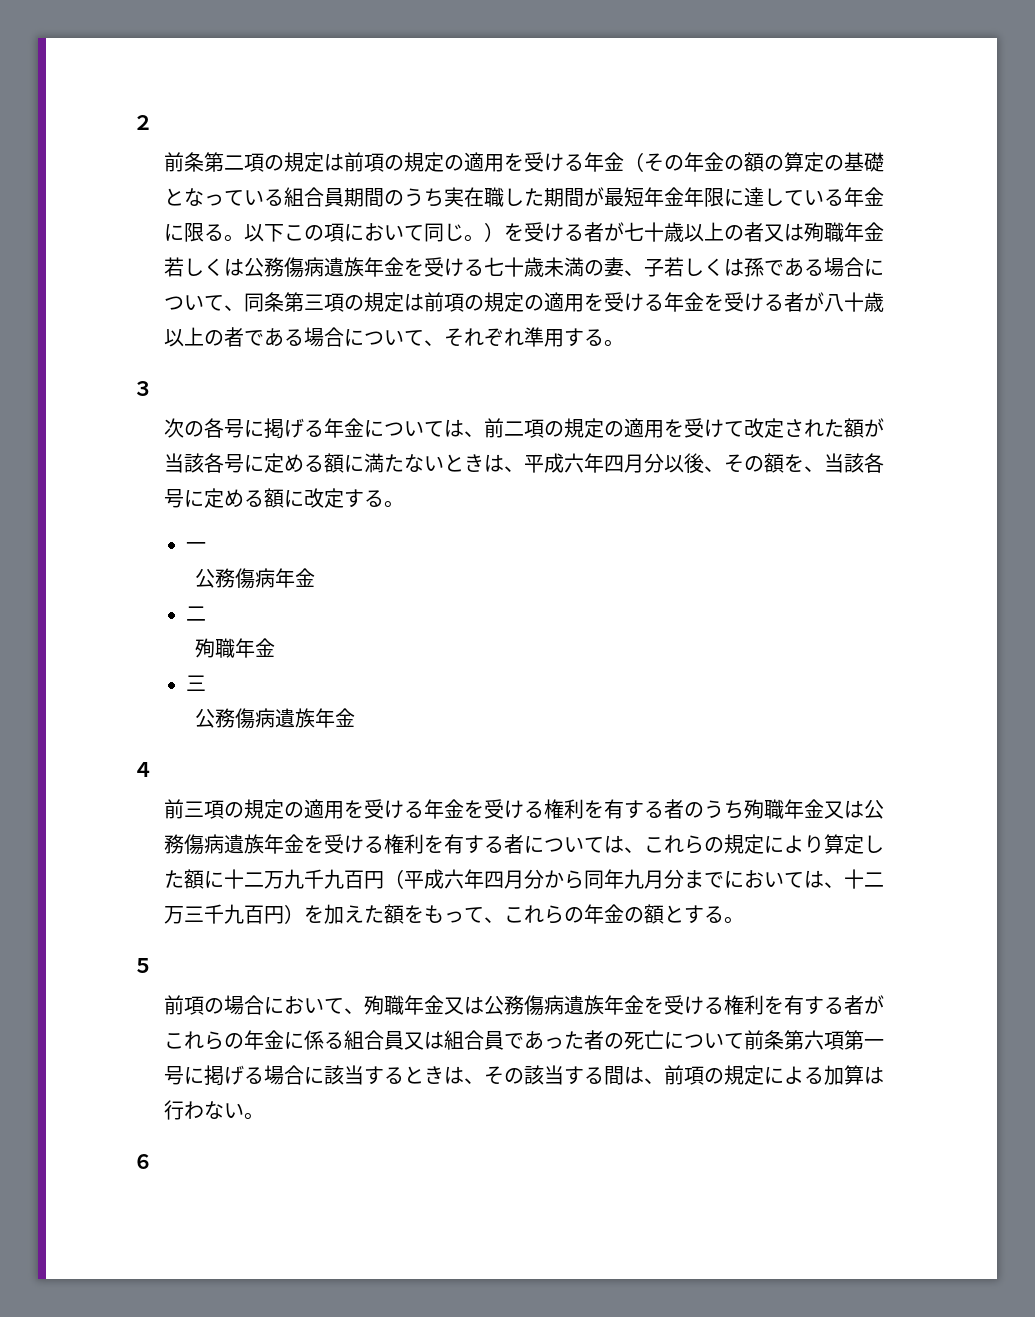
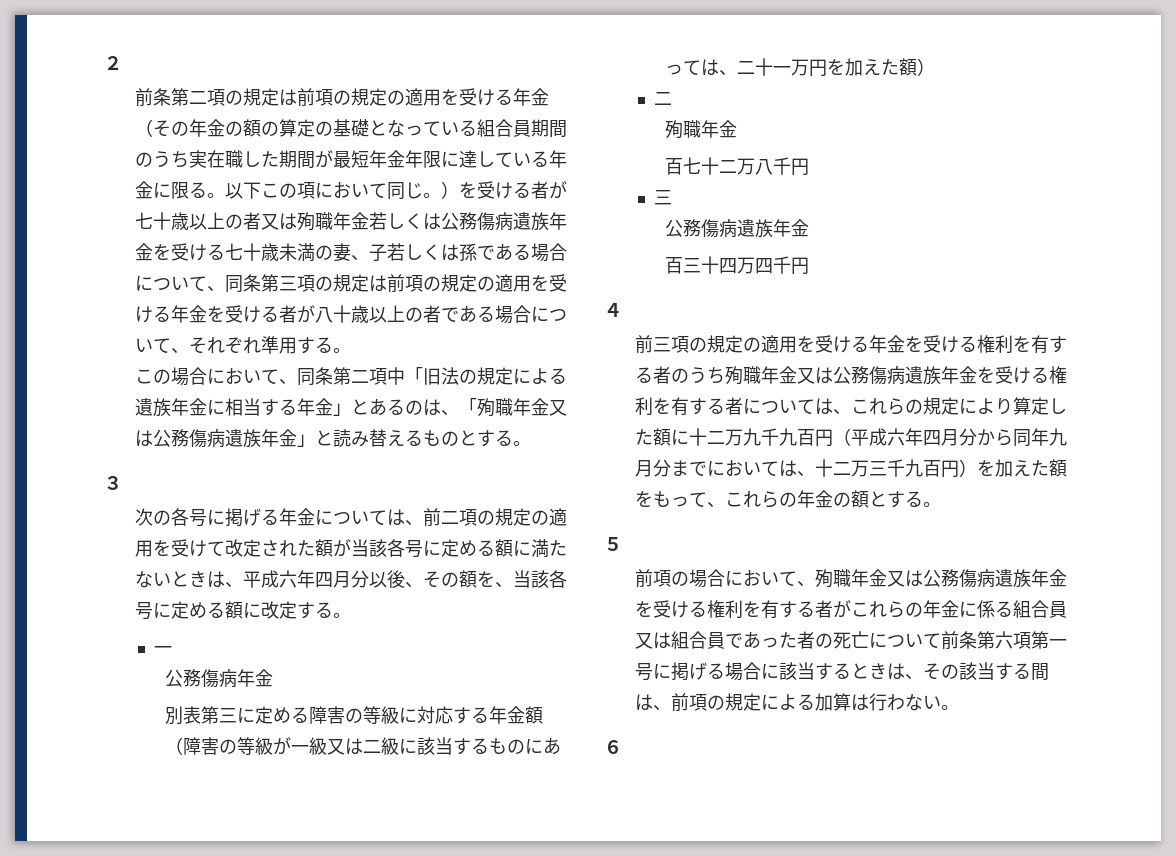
+ この場合において、同条第二項中「旧法の規定による遺族年金に相当する年金」とあるのは、「殉職年金又は公務傷病遺族年金」と読み替えるものとする。
+ 別表第三に定める障害の等級に対応する年金額（障害の等級が一級又は二級に該当するものにあっては、二十一万円を加えた額）
+ 百七十二万八千円
+ 百三十四万四千円

